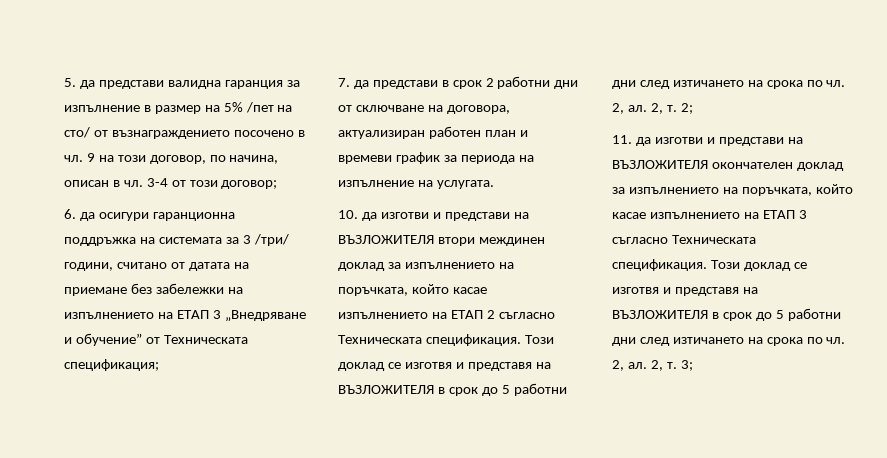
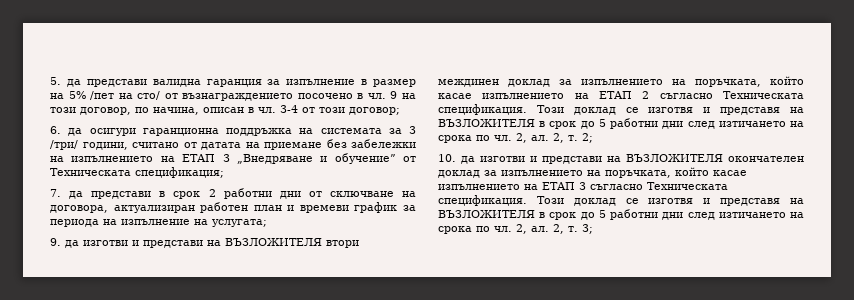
- 7. да представи в срок 2 работни дни от сключване на договора, актуализиран работен план и времеви график за периода на изпълнение на услугата.
- 10. да изготви и представи на ВЪЗЛОЖИТЕЛЯ втори междинен доклад за изпълнението на поръчката, който касае изпълнението на ЕТАП 2 съгласно Техническата спецификация.
+ 7. да представи в срок 2 работни дни от сключване на договора, актуализиран работен план и времеви график за периода на изпълнение на услугата;
+ 9. да изготви и представи на ВЪЗЛОЖИТЕЛЯ втори междинен доклад за изпълнението на поръчката, който касае изпълнението на ЕТАП 2 съгласно Техническата спецификация.
- 11. да изготви и представи на ВЪЗЛОЖИТЕЛЯ окончателен доклад за изпълнението на поръчката, който касае изпълнението на ЕТАП 3 съгласно Техническата спецификация.
+ 10. да изготви и представи на ВЪЗЛОЖИТЕЛЯ окончателен доклад за изпълнението на поръчката, който касае изпълнението на ЕТАП 3 съгласно Техническата спецификация.

